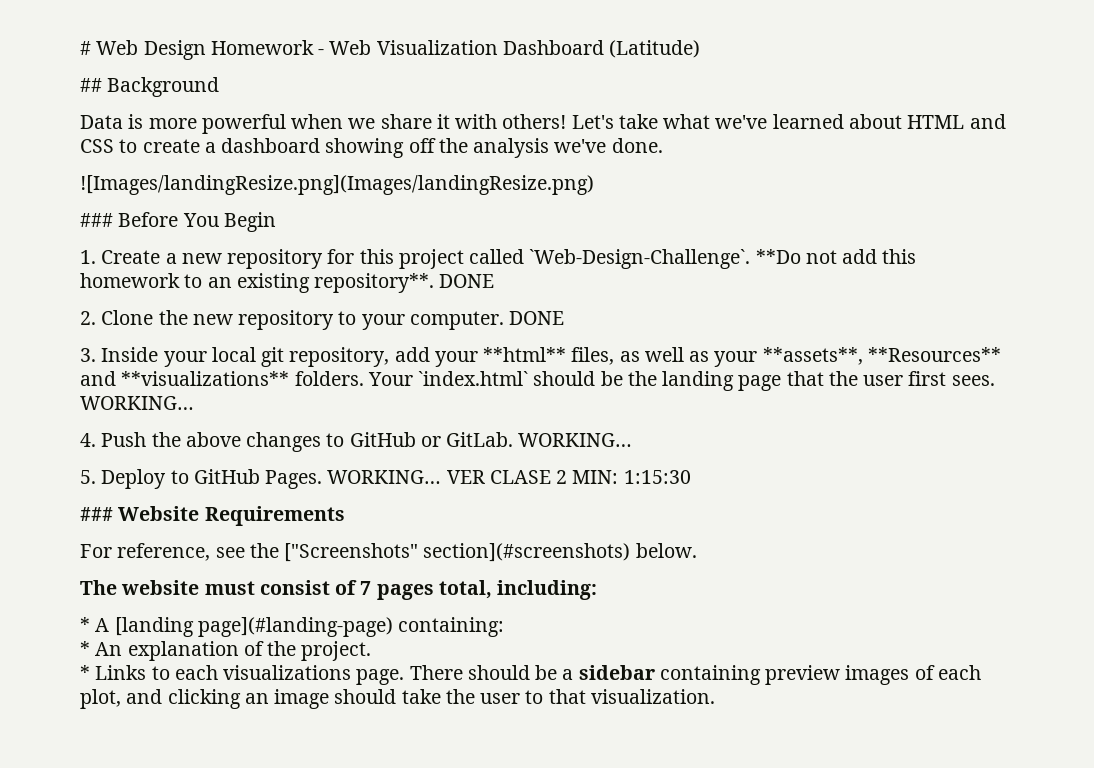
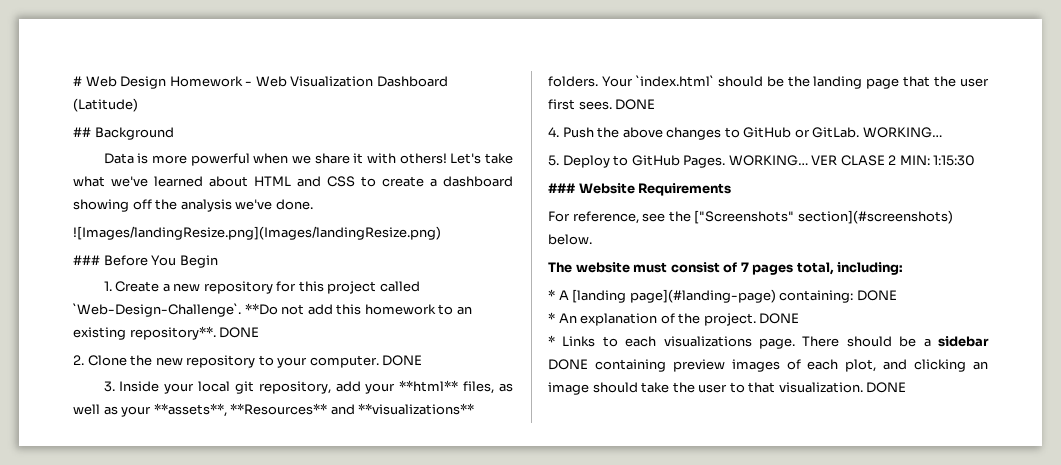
- Your `index.html` should be the landing page that the user first sees. WORKING…
+ Your `index.html` should be the landing page that the user first sees. DONE
- * A [landing page](#landing-page) containing:
+ * A [landing page](#landing-page) containing: DONE
- * An explanation of the project.
+ * An explanation of the project. DONE
- There should be a sidebar containing preview images of each plot, and clicking an image should take the user to that visualization.
+ There should be a sidebar DONE containing preview images of each plot, and clicking an image should take the user to that visualization. DONE

